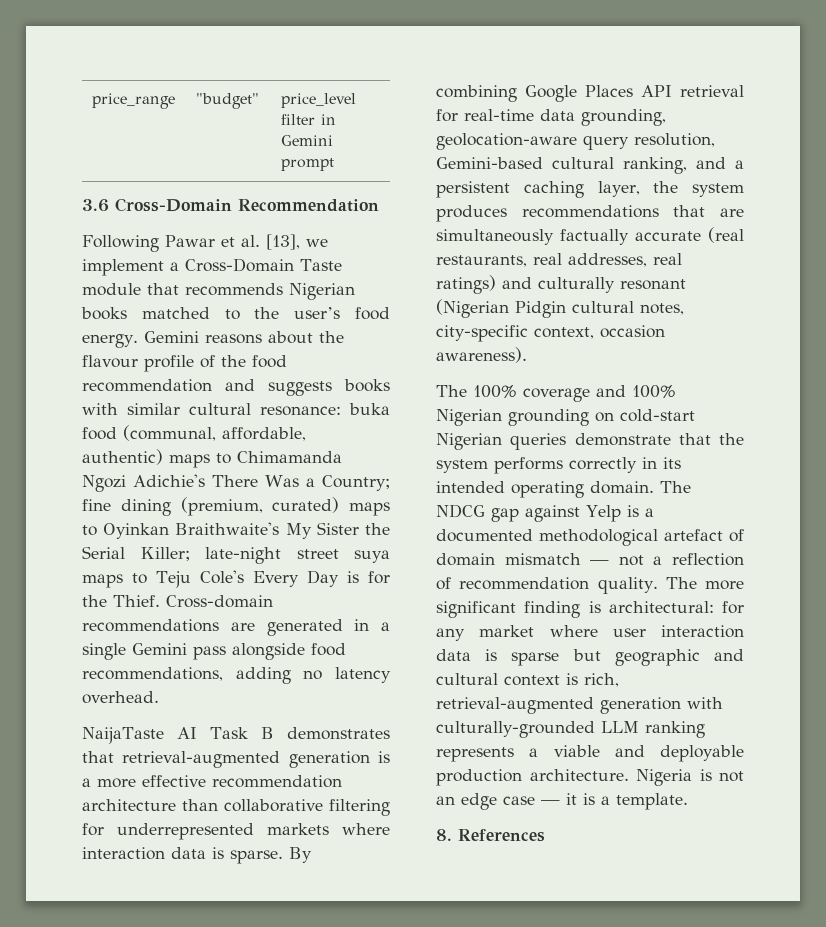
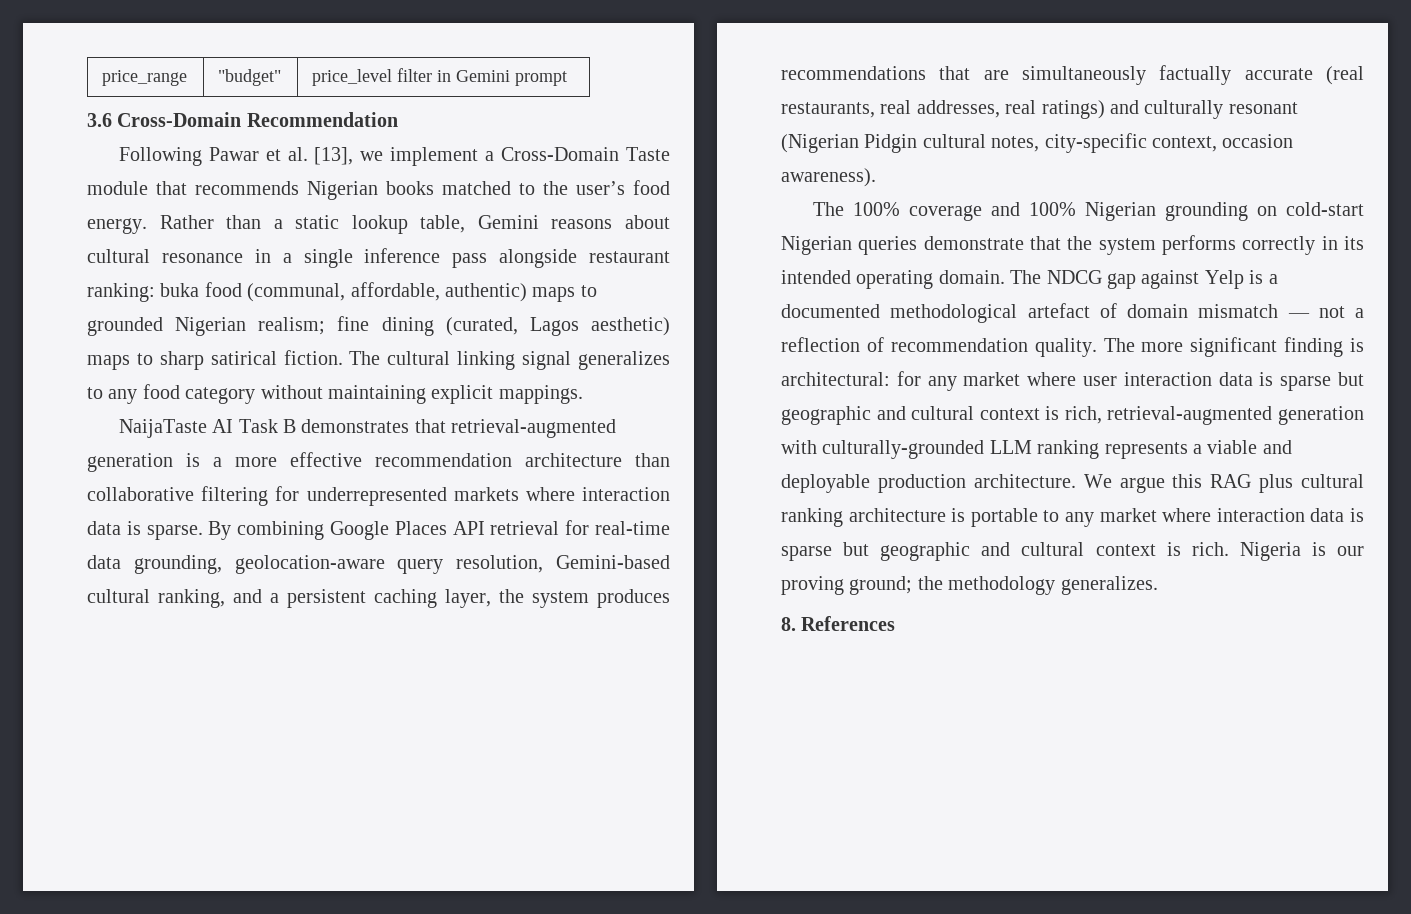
- Gemini reasons about the flavour profile of the food recommendation and suggests books with similar cultural resonance: buka food (communal, affordable, authentic) maps to Chimamanda Ngozi Adichie's There Was a Country; fine dining (premium, curated) maps to Oyinkan Braithwaite's My Sister the Serial Killer; late-night street suya maps to Teju Cole's Every Day is for the Thief. Cross-domain recommendations are generated in a single Gemini pass alongside food recommendations, adding no latency overhead.
+ Rather than a static lookup table, Gemini reasons about cultural resonance in a single inference pass alongside restaurant ranking: buka food (communal, affordable, authentic) maps to grounded Nigerian realism; fine dining (curated, Lagos aesthetic) maps to sharp satirical fiction. The cultural linking signal generalizes to any food category without maintaining explicit mappings.
- Nigeria is not an edge case — it is a template.
+ We argue this RAG plus cultural ranking architecture is portable to any market where interaction data is sparse but geographic and cultural context is rich. Nigeria is our proving ground; the methodology generalizes.

